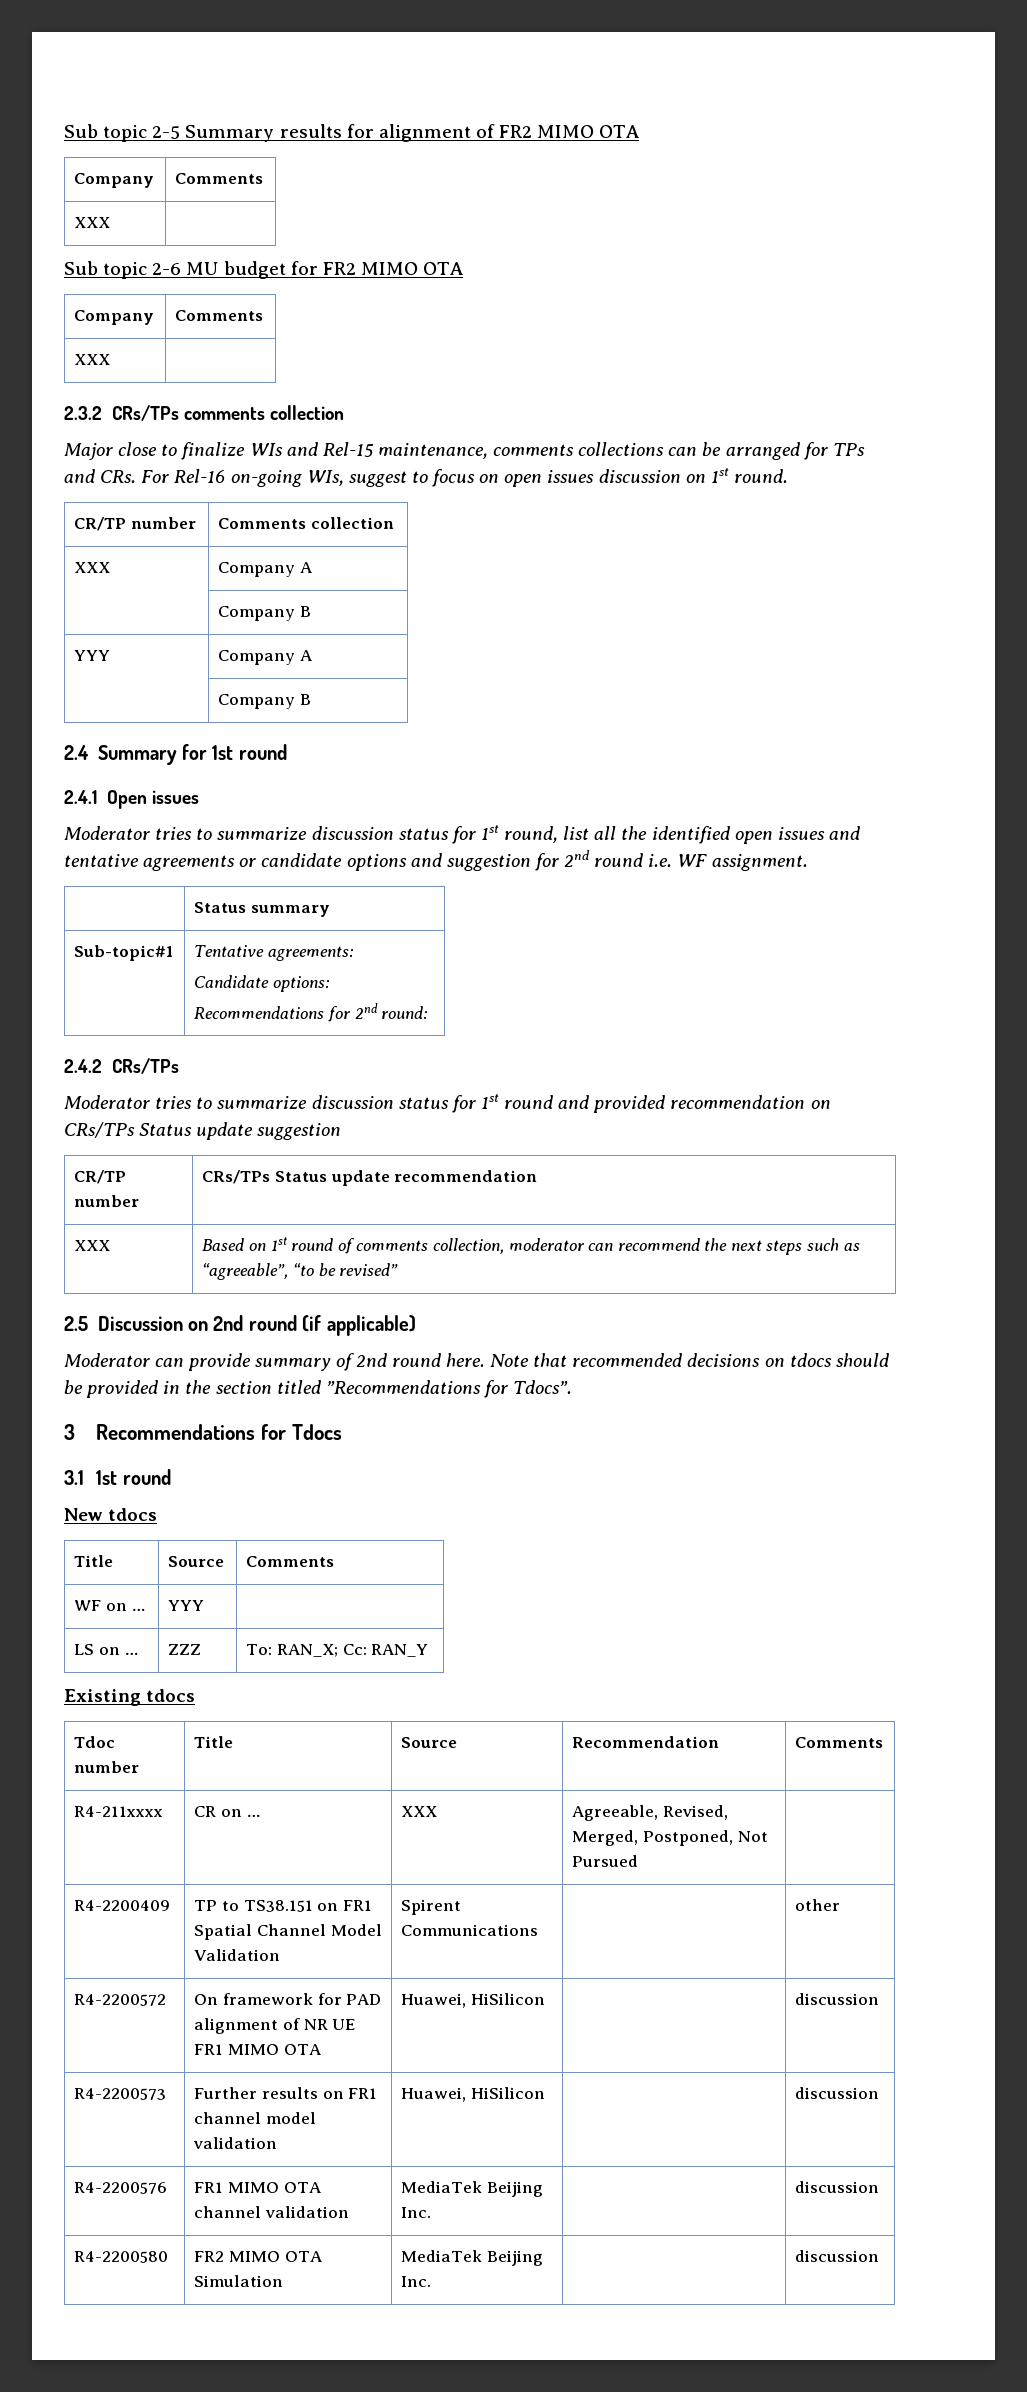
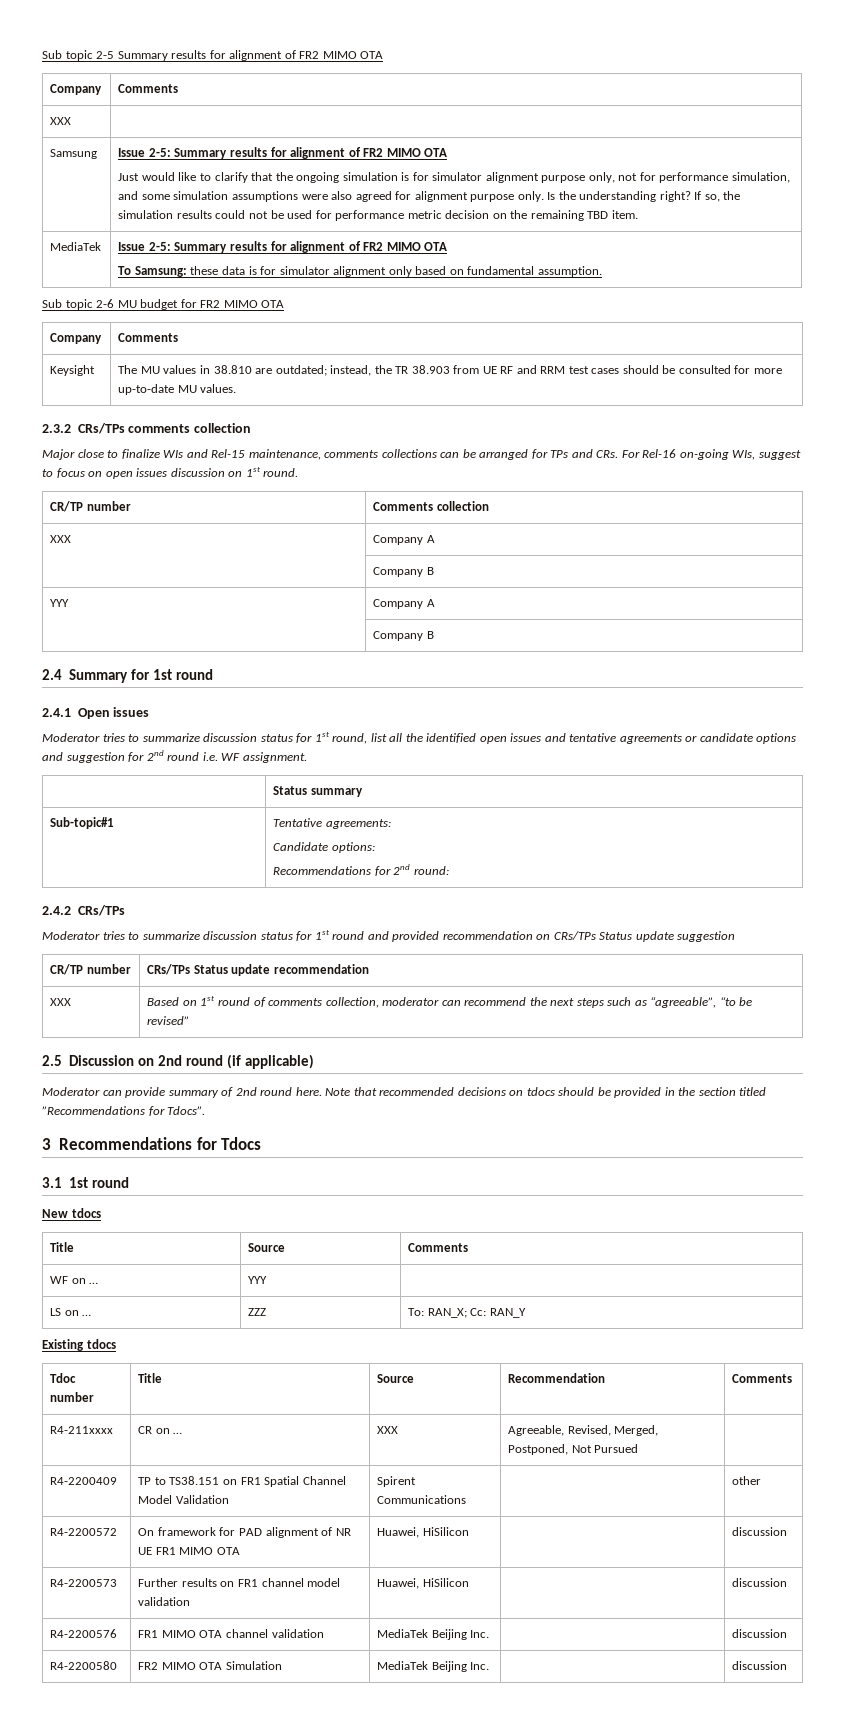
+ Samsung | Issue 2-5: Summary results for alignment of FR2 MIMO OTA
+ Just would like to clarify that the ongoing simulation is for simulator alignment purpose only, not for performance simulation, and some simulation assumptions were also agreed for alignment purpose only. Is the understanding right? If so, the simulation results could not be used for performance metric decision on the remaining TBD item.
+ MediaTek | Issue 2-5: Summary results for alignment of FR2 MIMO OTA
+ To Samsung: these data is for simulator alignment only based on fundamental assumption.
  Sub topic 2-6 MU budget for FR2 MIMO OTA
  Company | Comments
- XXX |
+ Keysight | The MU values in 38.810 are outdated; instead, the TR 38.903 from UE RF and RRM test cases should be consulted for more up-to-date MU values.

